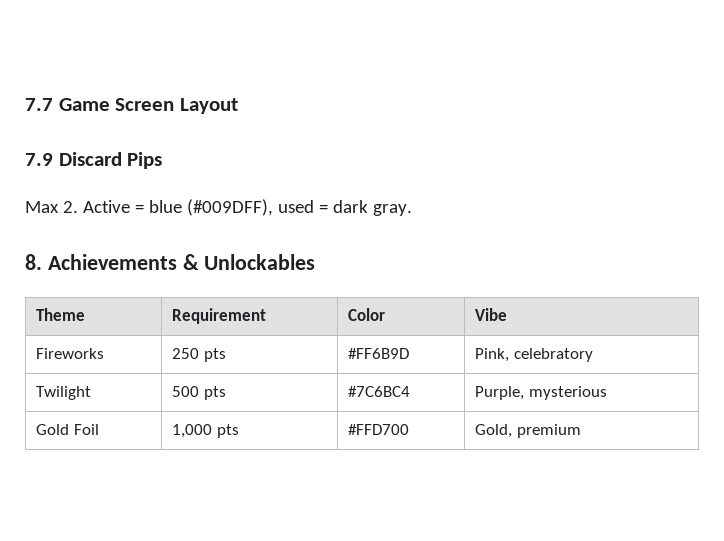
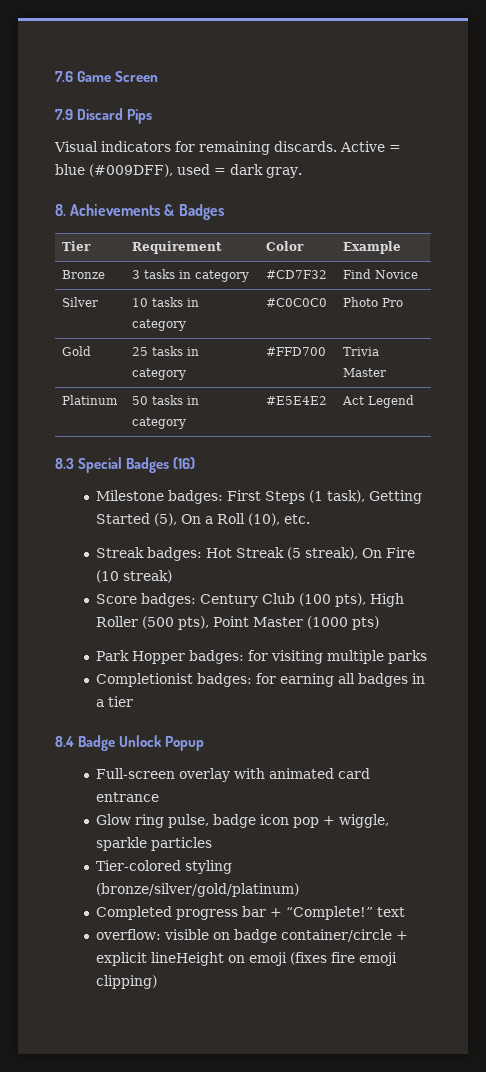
- 7.7 Game Screen Layout
+ 7.6 Game Screen
- Max 2. Active = blue (#009DFF), used = dark gray.
+ Visual indicators for remaining discards. Active = blue (#009DFF), used = dark gray.
- 8. Achievements & Unlockables
- Theme | Requirement | Color | Vibe
- Fireworks | 250 pts | #FF6B9D | Pink, celebratory
- Twilight | 500 pts | #7C6BC4 | Purple, mysterious
- Gold Foil | 1,000 pts | #FFD700 | Gold, premium
+ 8. Achievements & Badges
+ Tier | Requirement | Color | Example
+ Bronze | 3 tasks in category | #CD7F32 | Find Novice
+ Silver | 10 tasks in category | #C0C0C0 | Photo Pro
+ Gold | 25 tasks in category | #FFD700 | Trivia Master
+ Platinum | 50 tasks in category | #E5E4E2 | Act Legend
+ 8.3 Special Badges (16)
+ Milestone badges: First Steps (1 task), Getting Started (5), On a Roll (10), etc.
+ Streak badges: Hot Streak (5 streak), On Fire (10 streak)
+ Score badges: Century Club (100 pts), High Roller (500 pts), Point Master (1000 pts)
+ Park Hopper badges: for visiting multiple parks
+ Completionist badges: for earning all badges in a tier
+ 8.4 Badge Unlock Popup
+ Full-screen overlay with animated card entrance
+ Glow ring pulse, badge icon pop + wiggle, sparkle particles
+ Tier-colored styling (bronze/silver/gold/platinum)
+ Completed progress bar + “Complete!” text
+ overflow: visible on badge container/circle + explicit lineHeight on emoji (fixes fire emoji clipping)

